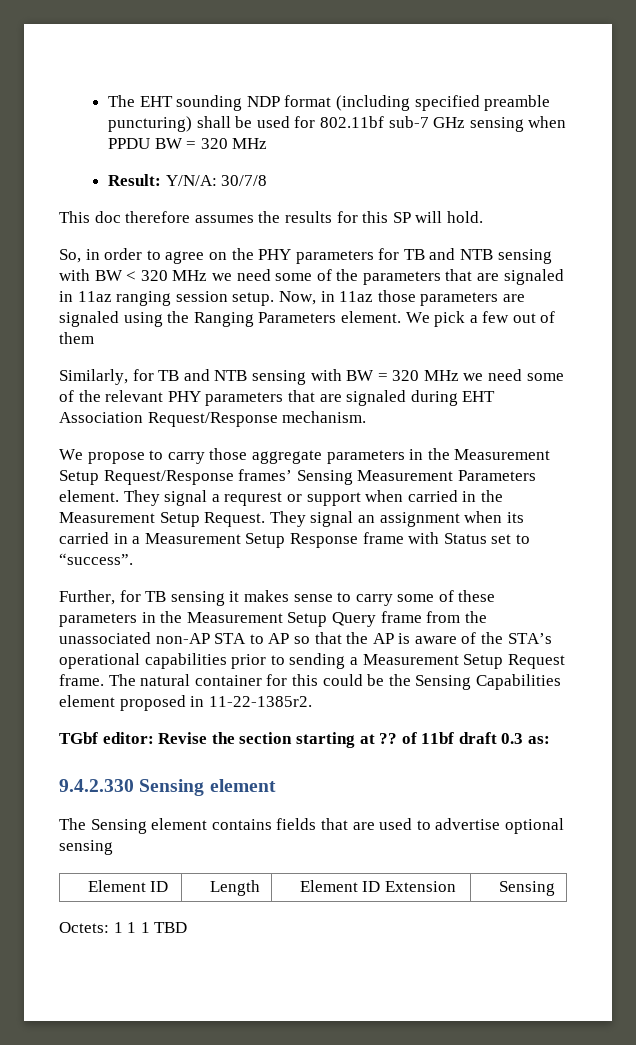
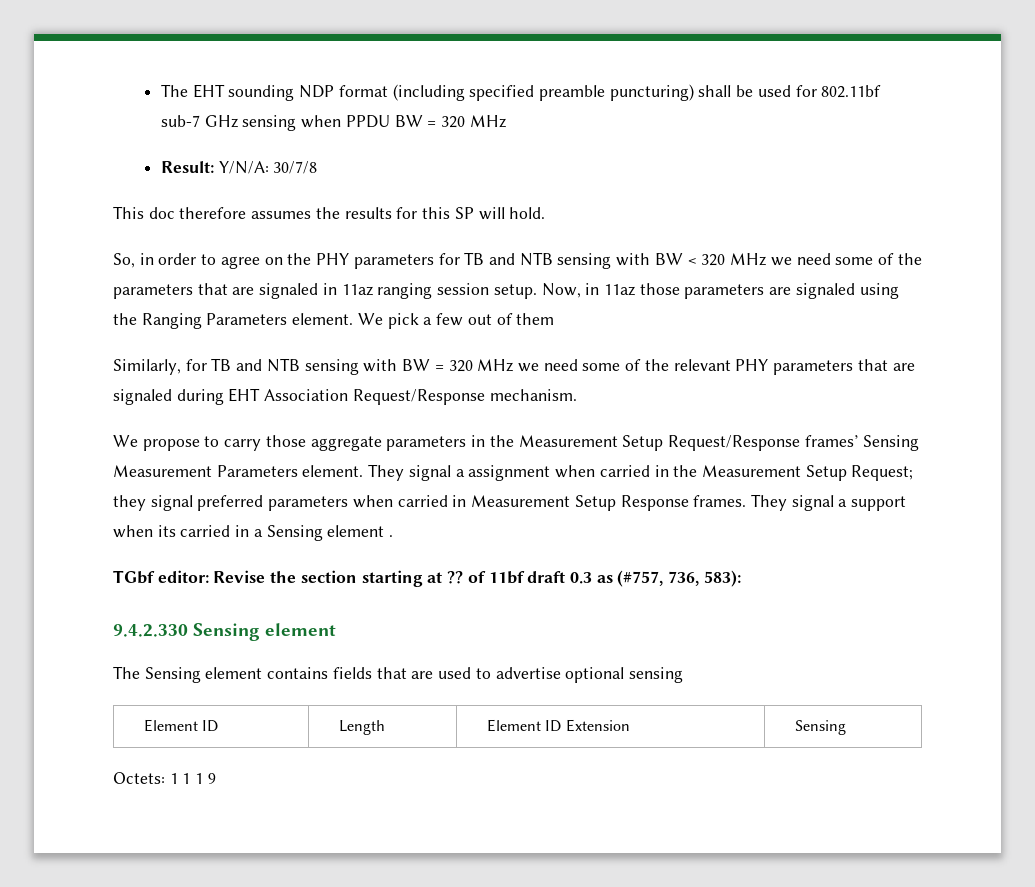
- They signal a requrest or support when carried in the Measurement Setup Request. They signal an assignment when its carried in a Measurement Setup Response frame with Status set to “success”.
- Further, for TB sensing it makes sense to carry some of these parameters in the Measurement Setup Query frame from the unassociated non-AP STA to AP so that the AP is aware of the STA’s operational capabilities prior to sending a Measurement Setup Request frame. The natural container for this could be the Sensing Capabilities element proposed in 11-22-1385r2.
+ They signal a assignment when carried in the Measurement Setup Request; they signal preferred parameters when carried in Measurement Setup Response frames. They signal a support when its carried in a Sensing element .
- TGbf editor: Revise the section starting at ?? of 11bf draft 0.3 as:
+ TGbf editor: Revise the section starting at ?? of 11bf draft 0.3 as (#757, 736, 583):
- Octets: 1 1 1 TBD
+ Octets: 1 1 1 9

